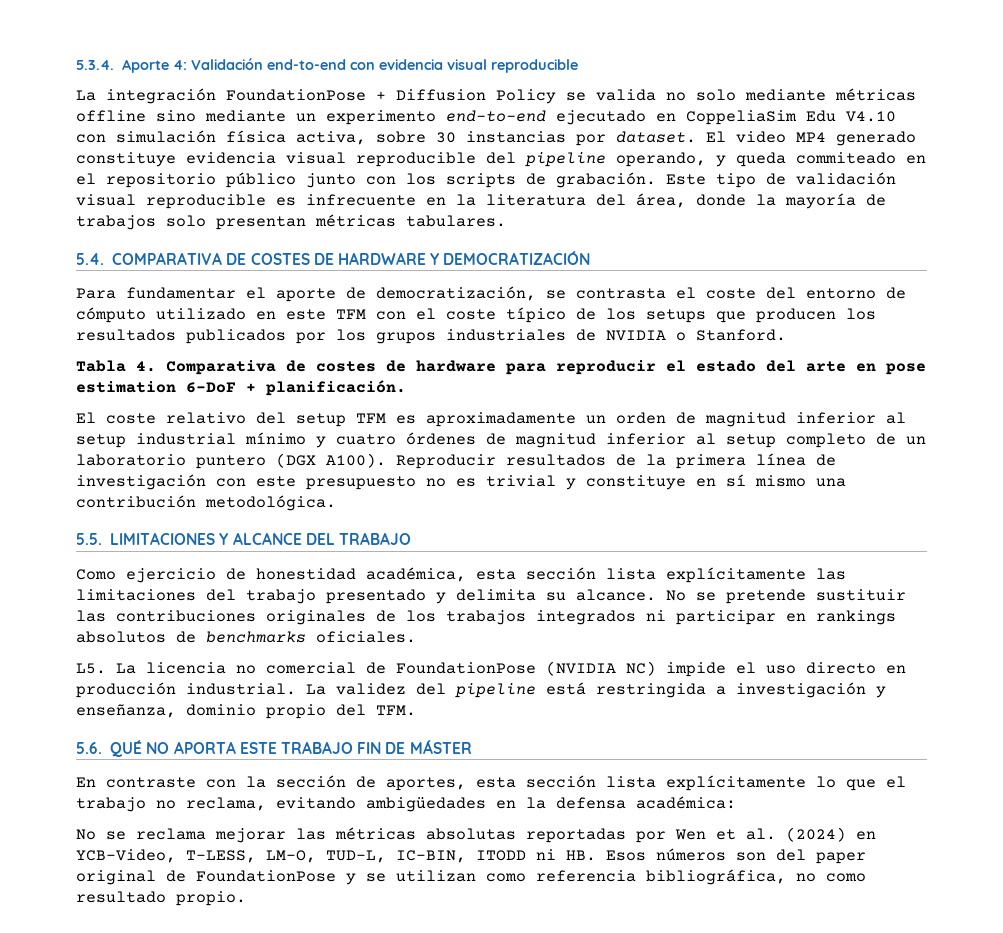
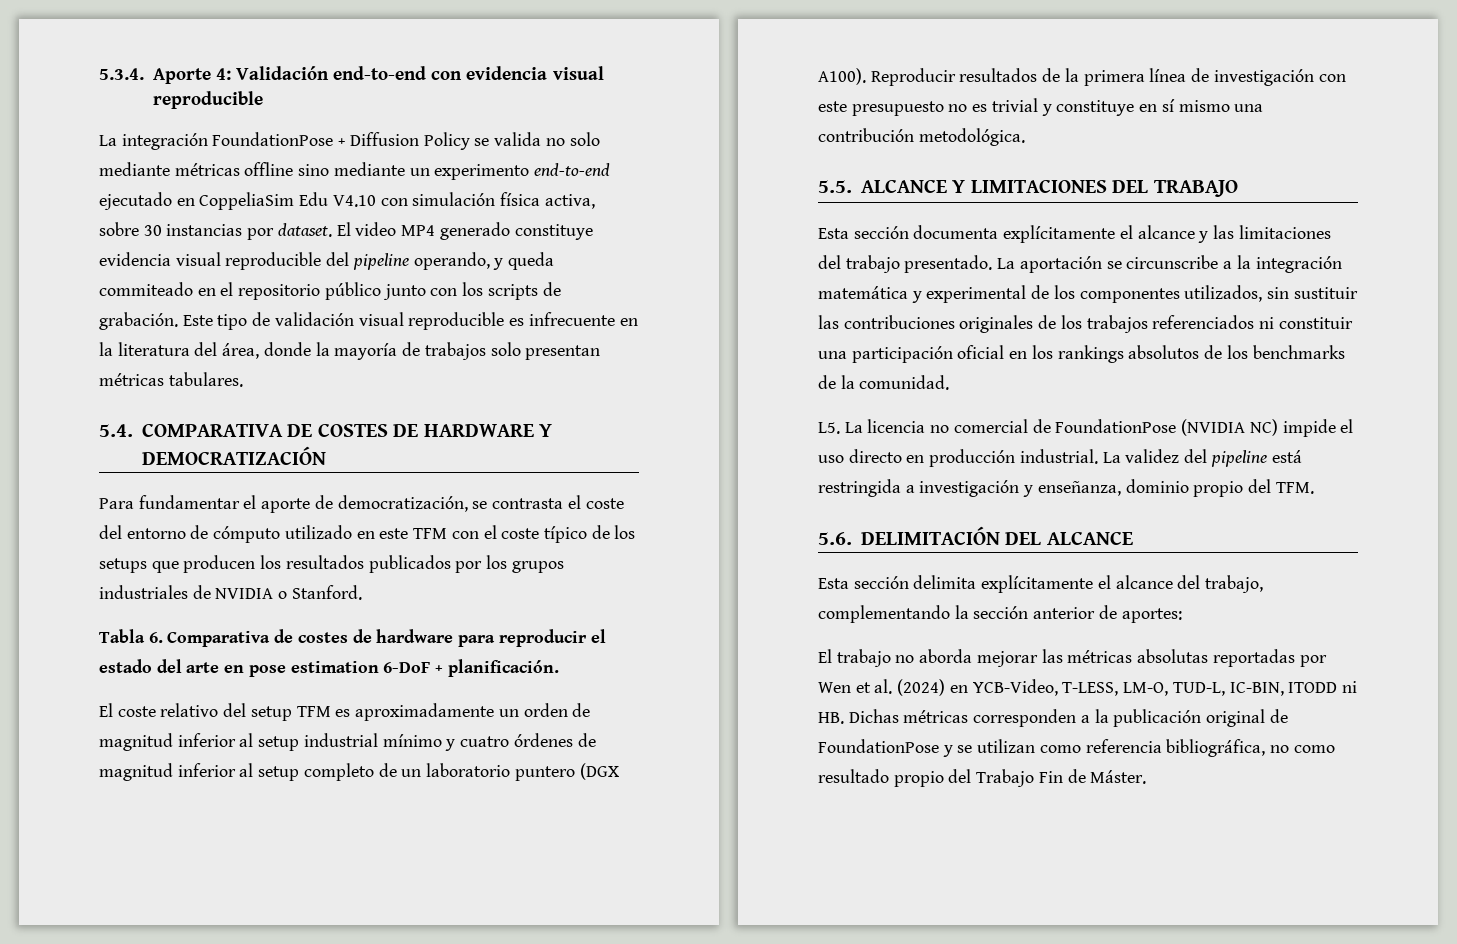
- Tabla 4. Comparativa de costes de hardware para reproducir el estado del arte en pose estimation 6-DoF + planificación.
+ Tabla 6. Comparativa de costes de hardware para reproducir el estado del arte en pose estimation 6-DoF + planificación.
- 5.5. LIMITACIONES Y ALCANCE DEL TRABAJO
+ 5.5. ALCANCE Y LIMITACIONES DEL TRABAJO
- Como ejercicio de honestidad académica, esta sección lista explícitamente las limitaciones del trabajo presentado y delimita su alcance. No se pretende sustituir las contribuciones originales de los trabajos integrados ni participar en rankings absolutos de benchmarks oficiales.
+ Esta sección documenta explícitamente el alcance y las limitaciones del trabajo presentado. La aportación se circunscribe a la integración matemática y experimental de los componentes utilizados, sin sustituir las contribuciones originales de los trabajos referenciados ni constituir una participación oficial en los rankings absolutos de los benchmarks de la comunidad.
- 5.6. QUÉ NO APORTA ESTE TRABAJO FIN DE MÁSTER
- En contraste con la sección de aportes, esta sección lista explícitamente lo que el trabajo no reclama, evitando ambigüedades en la defensa académica:
- No se reclama mejorar las métricas absolutas reportadas por Wen et al. (2024) en YCB-Video, T-LESS, LM-O, TUD-L, IC-BIN, ITODD ni HB. Esos números son del paper original de FoundationPose y se utilizan como referencia bibliográfica, no como resultado propio.
+ 5.6. DELIMITACIÓN DEL ALCANCE
+ Esta sección delimita explícitamente el alcance del trabajo, complementando la sección anterior de aportes:
+ El trabajo no aborda mejorar las métricas absolutas reportadas por Wen et al. (2024) en YCB-Video, T-LESS, LM-O, TUD-L, IC-BIN, ITODD ni HB. Dichas métricas corresponden a la publicación original de FoundationPose y se utilizan como referencia bibliográfica, no como resultado propio del Trabajo Fin de Máster.

